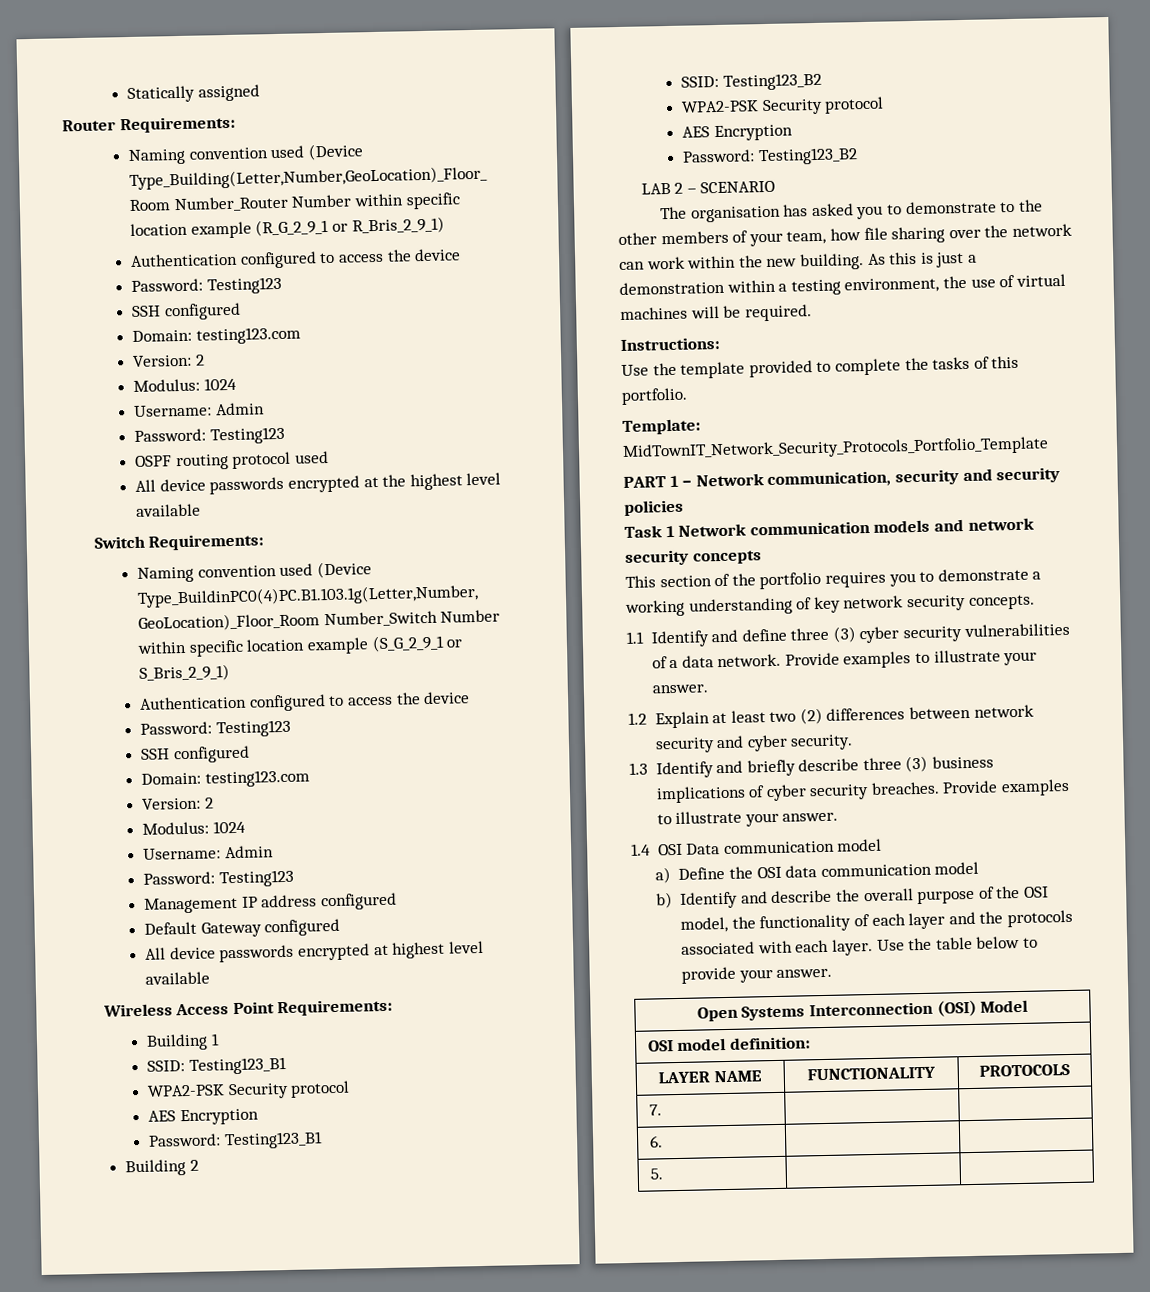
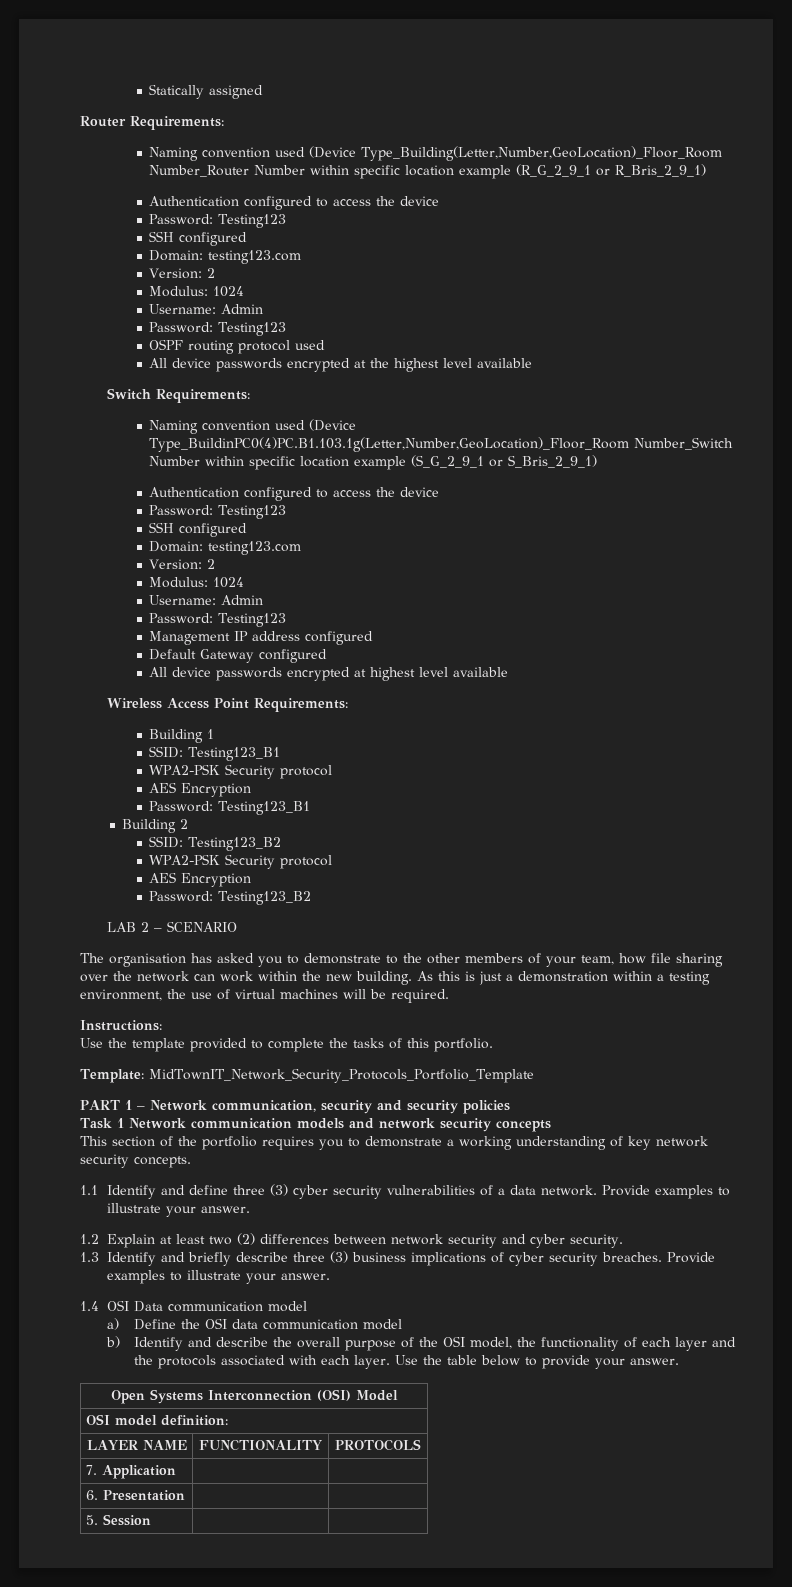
- 7. | |
+ 7. Application | |
- 6. | |
+ 6. Presentation | |
- 5. | |
+ 5. Session | |

